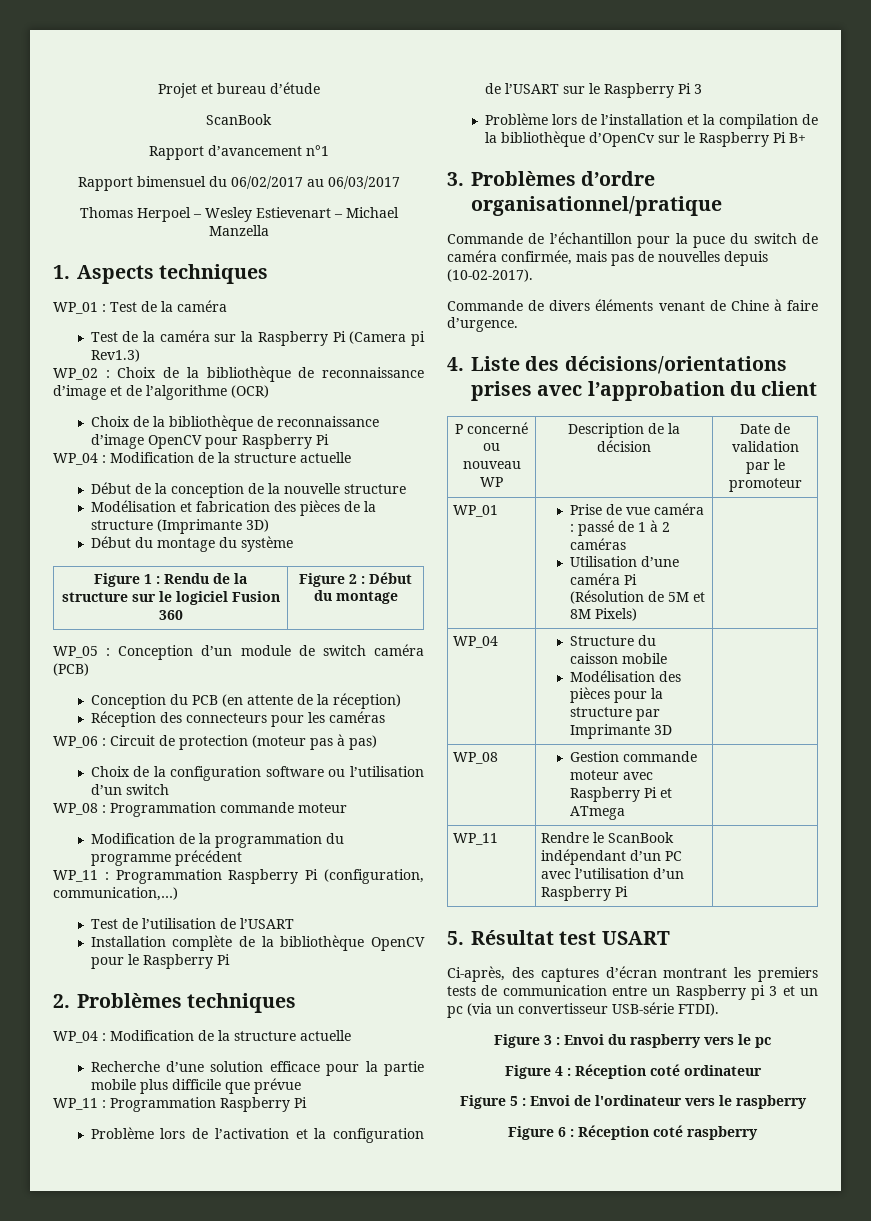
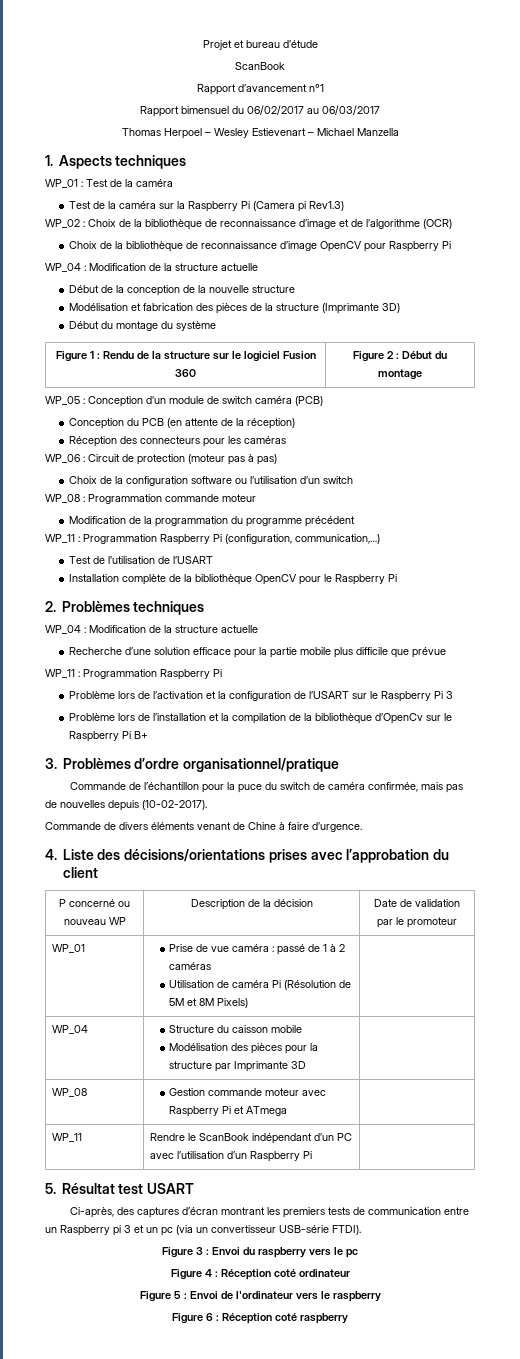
  WP_01 | Prise de vue caméra : passé de 1 à 2 caméras
- Utilisation d’une caméra Pi (Résolution de 5M et 8M Pixels) |
+ Utilisation de caméra Pi (Résolution de 5M et 8M Pixels) |

